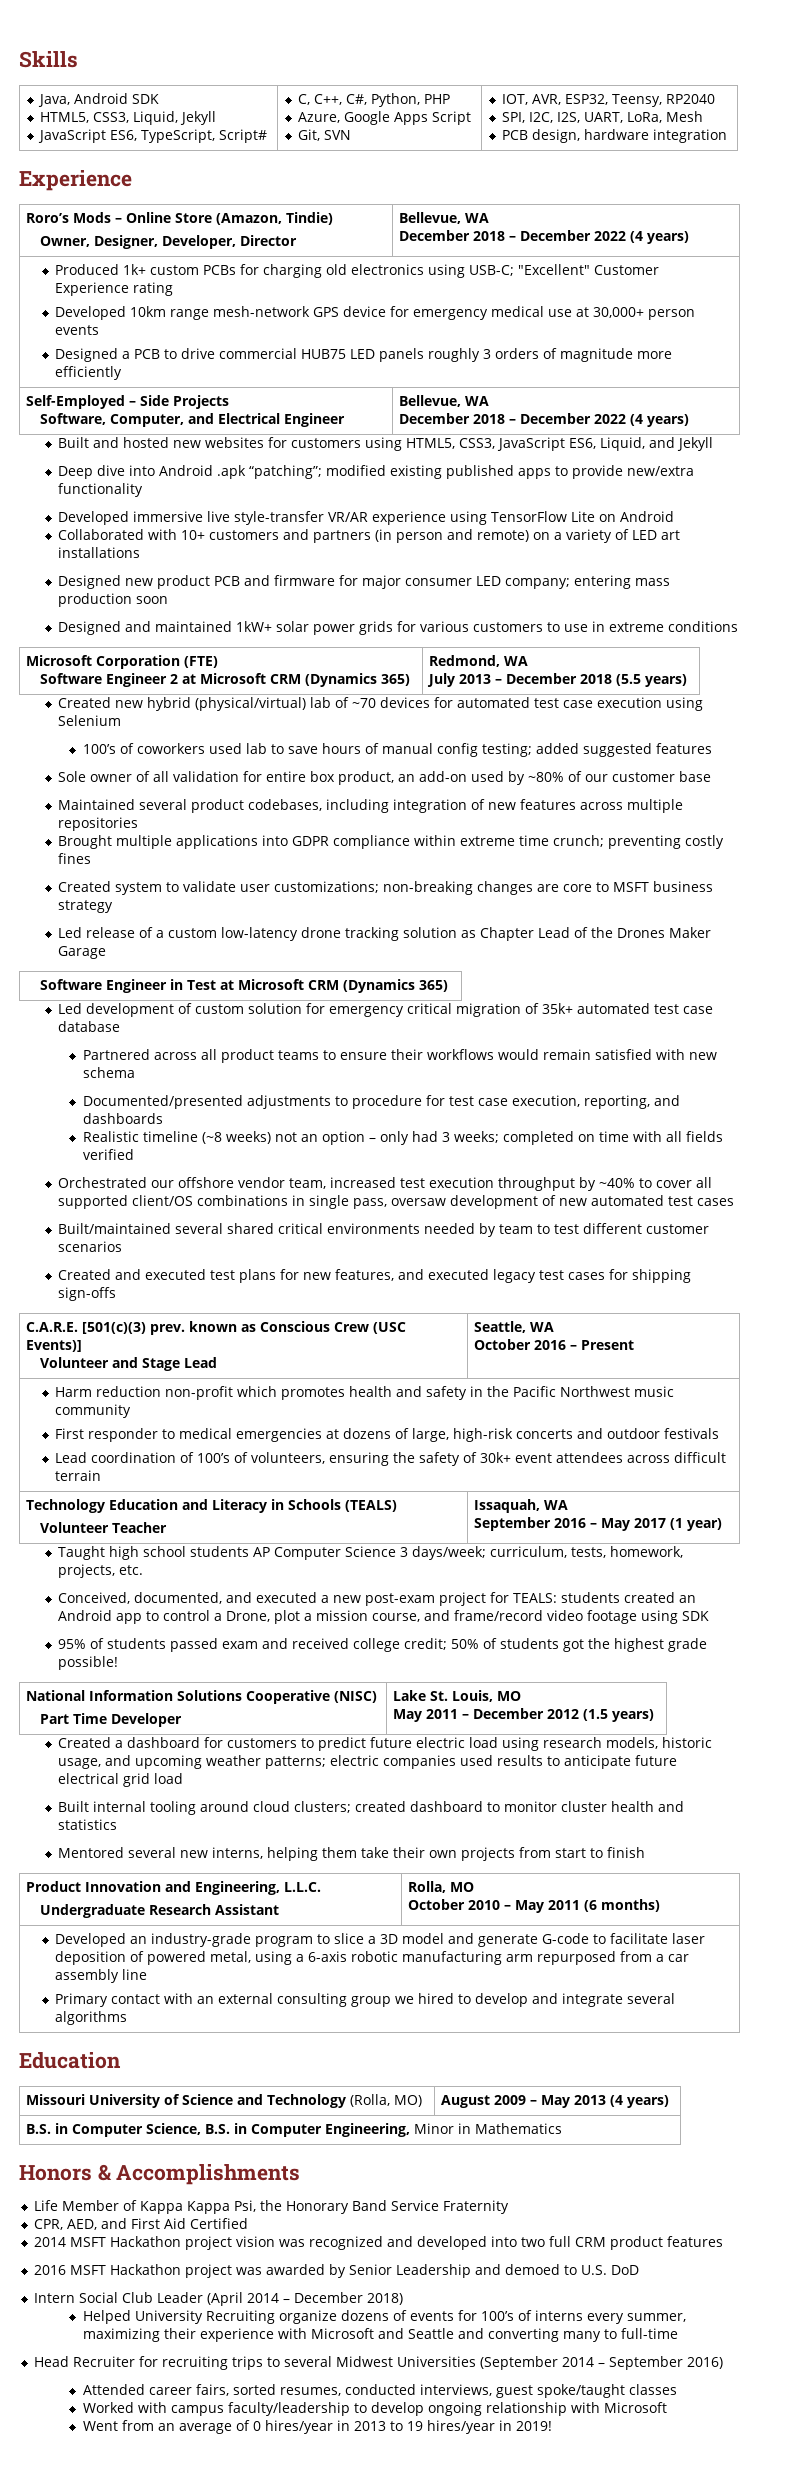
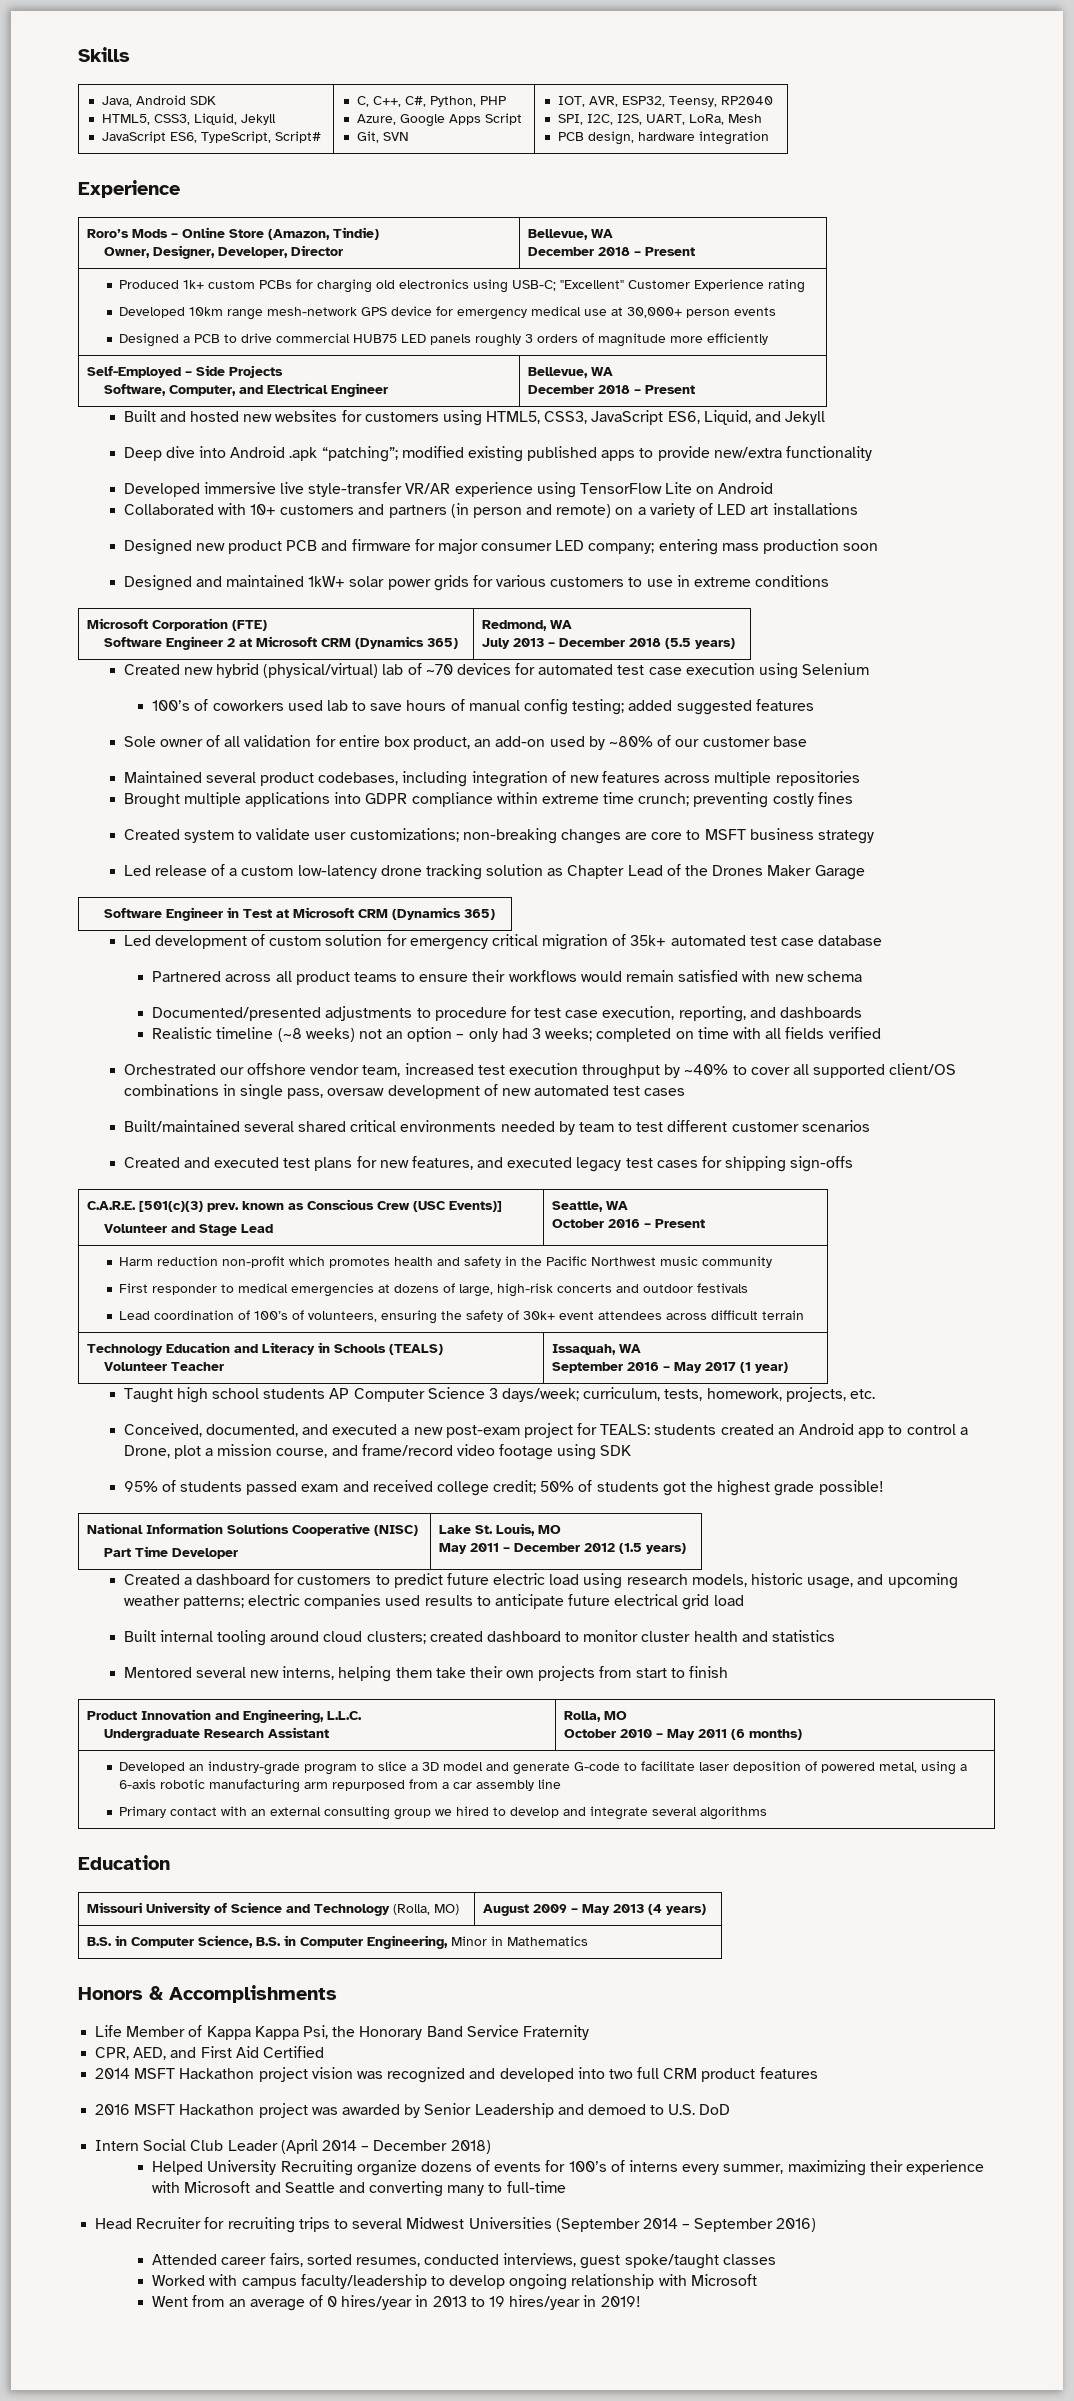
  Roro’s Mods – Online Store (Amazon, Tindie)
  Owner, Designer, Developer, Director | Bellevue, WA
- December 2018 – December 2022 (4 years)
+ December 2018 – Present
  Self-Employed – Side Projects
  Software, Computer, and Electrical Engineer | Bellevue, WA
- December 2018 – December 2022 (4 years)
+ December 2018 – Present

